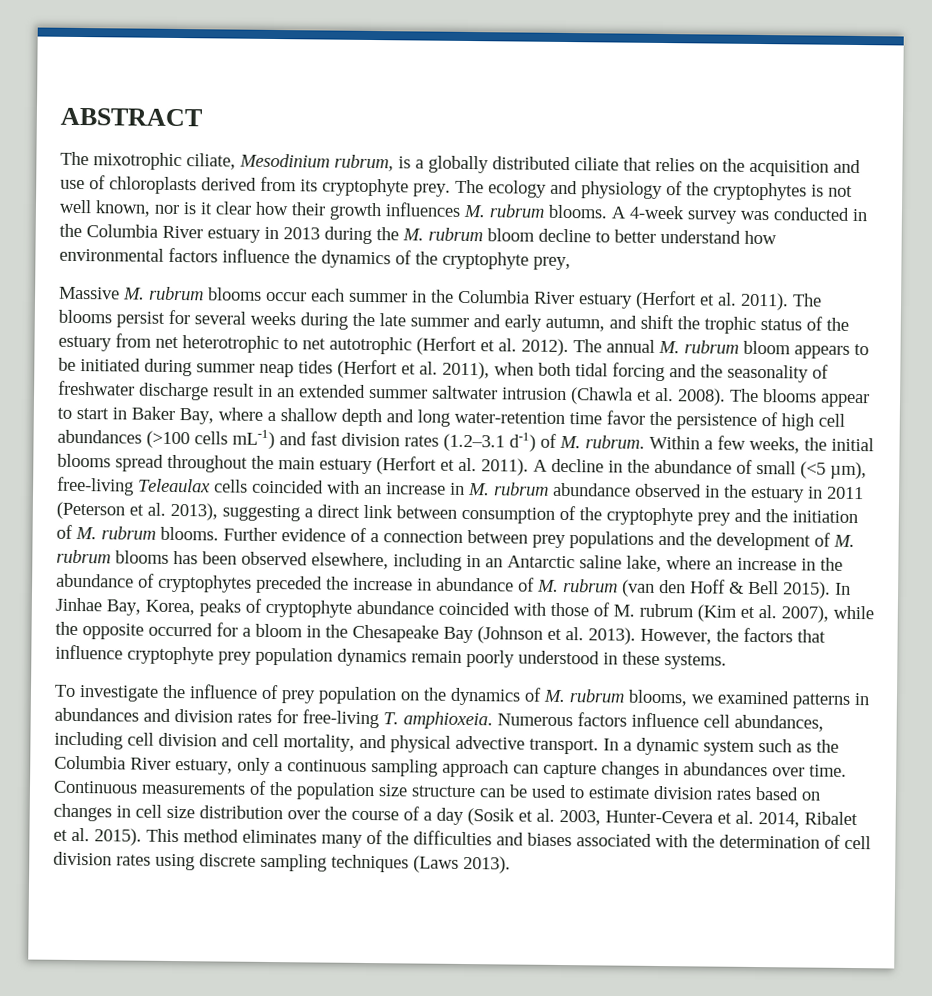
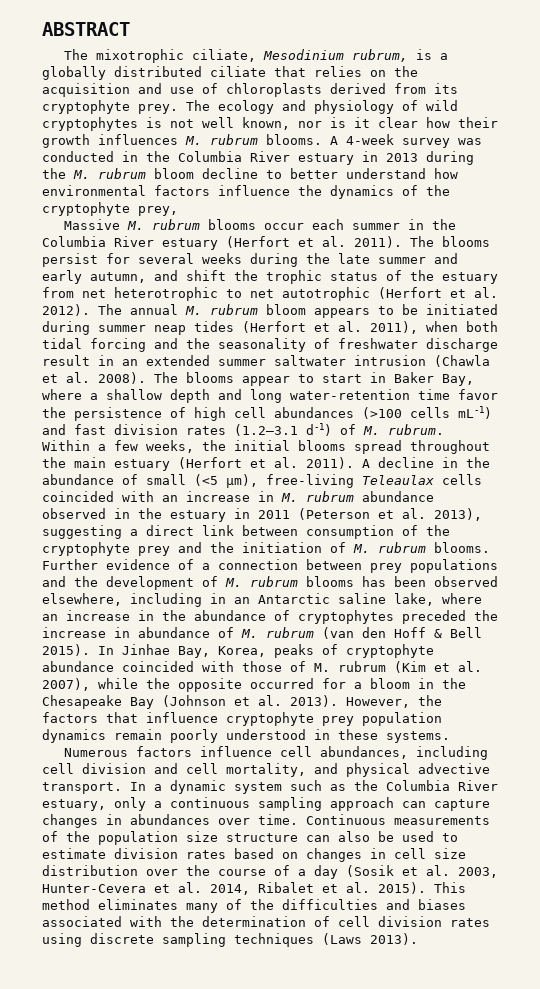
- The ecology and physiology of the cryptophytes is not well known, nor is it clear how their growth influences M. rubrum blooms.
+ The ecology and physiology of wild cryptophytes is not well known, nor is it clear how their growth influences M. rubrum blooms.
- To investigate the influence of prey population on the dynamics of M. rubrum blooms, we examined patterns in abundances and division rates for free-living T. amphioxeia.
- Continuous measurements of the population size structure can be used to estimate division rates based on changes in cell size distribution over the course of a day (Sosik et al. 2003, Hunter-Cevera et al. 2014, Ribalet et al. 2015).
+ Continuous measurements of the population size structure can also be used to estimate division rates based on changes in cell size distribution over the course of a day (Sosik et al. 2003, Hunter-Cevera et al. 2014, Ribalet et al. 2015).

